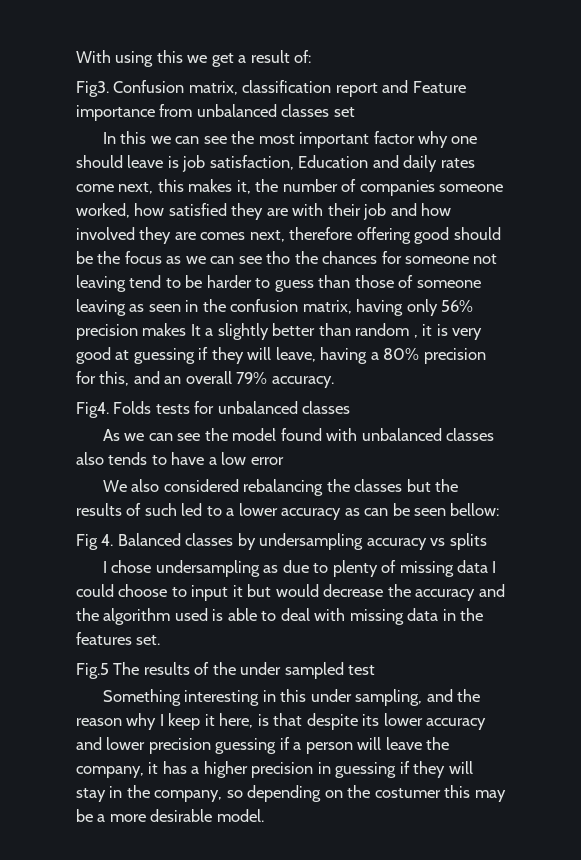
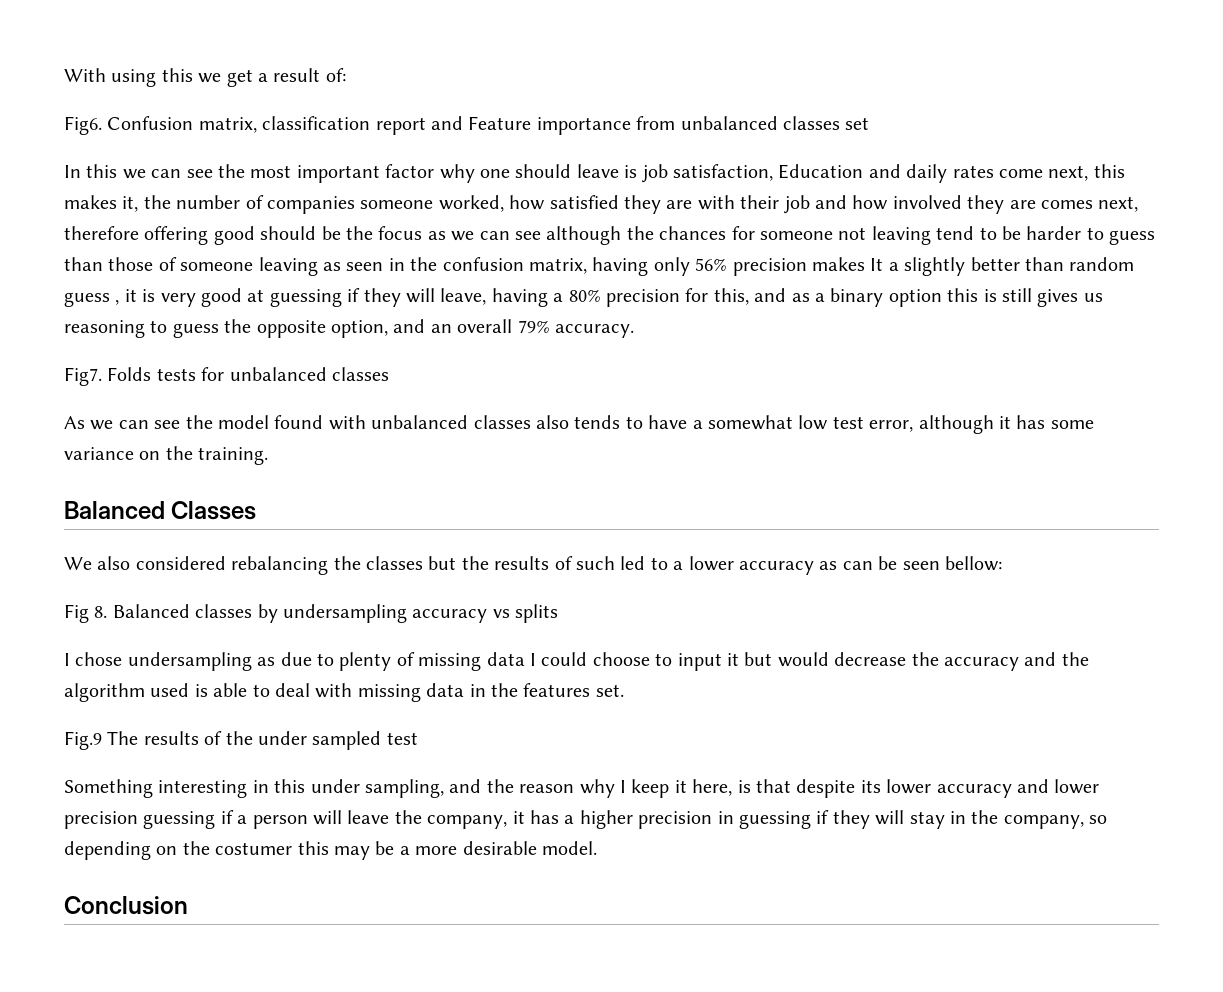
- Fig3.
+ Fig6.
- In this we can see the most important factor why one should leave is job satisfaction, Education and daily rates come next, this makes it, the number of companies someone worked, how satisfied they are with their job and how involved they are comes next, therefore offering good should be the focus as we can see tho the chances for someone not leaving tend to be harder to guess than those of someone leaving as seen in the confusion matrix, having only 56% precision makes It a slightly better than random , it is very good at guessing if they will leave, having a 80% precision for this, and an overall 79% accuracy.
+ In this we can see the most important factor why one should leave is job satisfaction, Education and daily rates come next, this makes it, the number of companies someone worked, how satisfied they are with their job and how involved they are comes next, therefore offering good should be the focus as we can see although the chances for someone not leaving tend to be harder to guess than those of someone leaving as seen in the confusion matrix, having only 56% precision makes It a slightly better than random guess , it is very good at guessing if they will leave, having a 80% precision for this, and as a binary option this is still gives us reasoning to guess the opposite option, and an overall 79% accuracy.
- Fig4.
+ Fig7.
- As we can see the model found with unbalanced classes also tends to have a low error
+ As we can see the model found with unbalanced classes also tends to have a somewhat low test error, although it has some variance on the training.
+ Balanced Classes
- Fig 4. Balanced classes by undersampling accuracy vs splits
+ Fig 8. Balanced classes by undersampling accuracy vs splits
- Fig.5 The results of the under sampled test
+ Fig.9 The results of the under sampled test
+ Conclusion

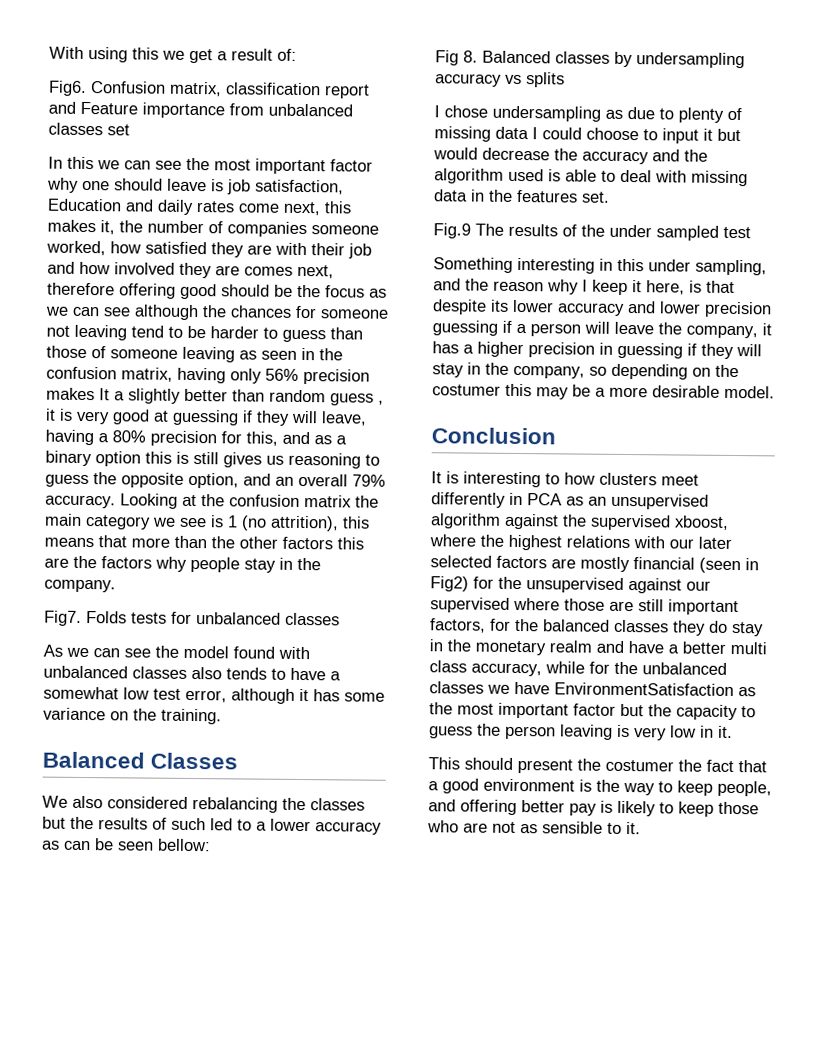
+ Looking at the confusion matrix the main category we see is 1 (no attrition), this means that more than the other factors this are the factors why people stay in the company.
+ It is interesting to how clusters meet differently in PCA as an unsupervised algorithm against the supervised xboost, where the highest relations with our later selected factors are mostly financial (seen in Fig2) for the unsupervised against our supervised where those are still important factors, for the balanced classes they do stay in the monetary realm and have a better multi class accuracy, while for the unbalanced classes we have EnvironmentSatisfaction as the most important factor but the capacity to guess the person leaving is very low in it.
+ This should present the costumer the fact that a good environment is the way to keep people, and offering better pay is likely to keep those who are not as sensible to it.

